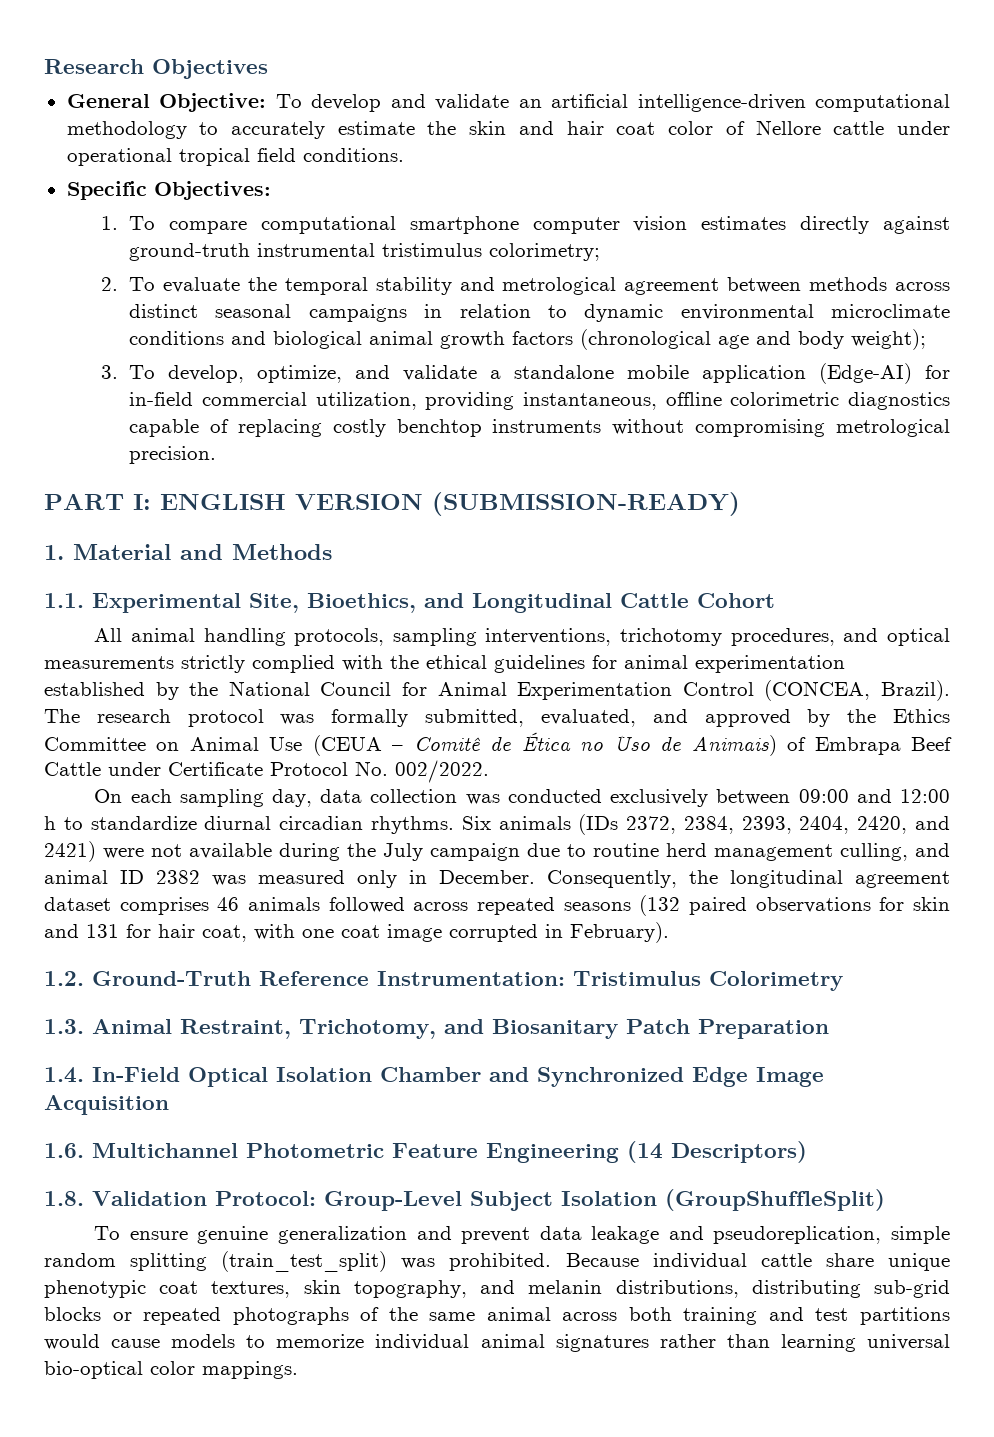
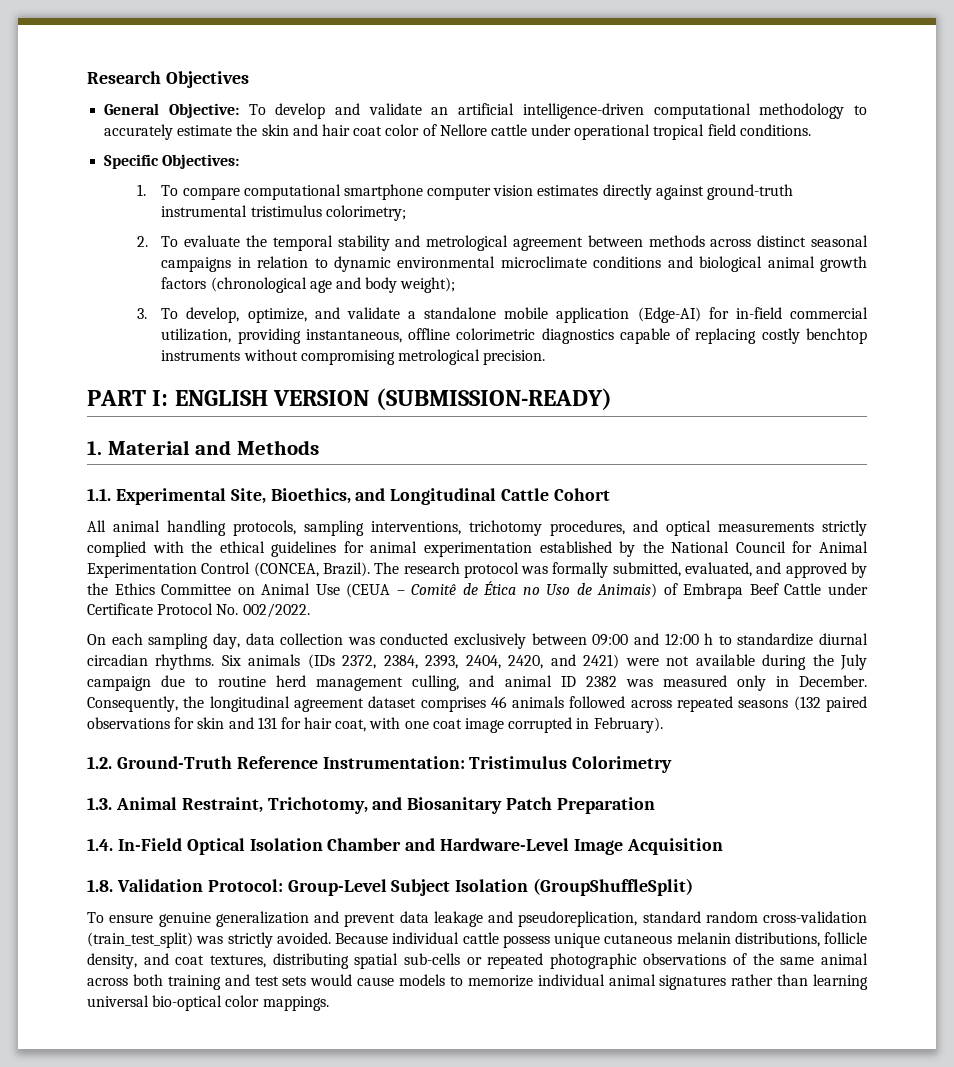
- 1.4. In-Field Optical Isolation Chamber and Synchronized Edge Image Acquisition
+ 1.4. In-Field Optical Isolation Chamber and Hardware-Level Image Acquisition
- 1.6. Multichannel Photometric Feature Engineering (14 Descriptors)
- To ensure genuine generalization and prevent data leakage and pseudoreplication, simple random splitting (train_test_split) was prohibited. Because individual cattle share unique phenotypic coat textures, skin topography, and melanin distributions, distributing sub-grid blocks or repeated photographs of the same animal across both training and test partitions would cause models to memorize individual animal signatures rather than learning universal bio-optical color mappings.
+ To ensure genuine generalization and prevent data leakage and pseudoreplication, standard random cross-validation (train_test_split) was strictly avoided. Because individual cattle possess unique cutaneous melanin distributions, follicle density, and coat textures, distributing spatial sub-cells or repeated photographic observations of the same animal across both training and test sets would cause models to memorize individual animal signatures rather than learning universal bio-optical color mappings.

